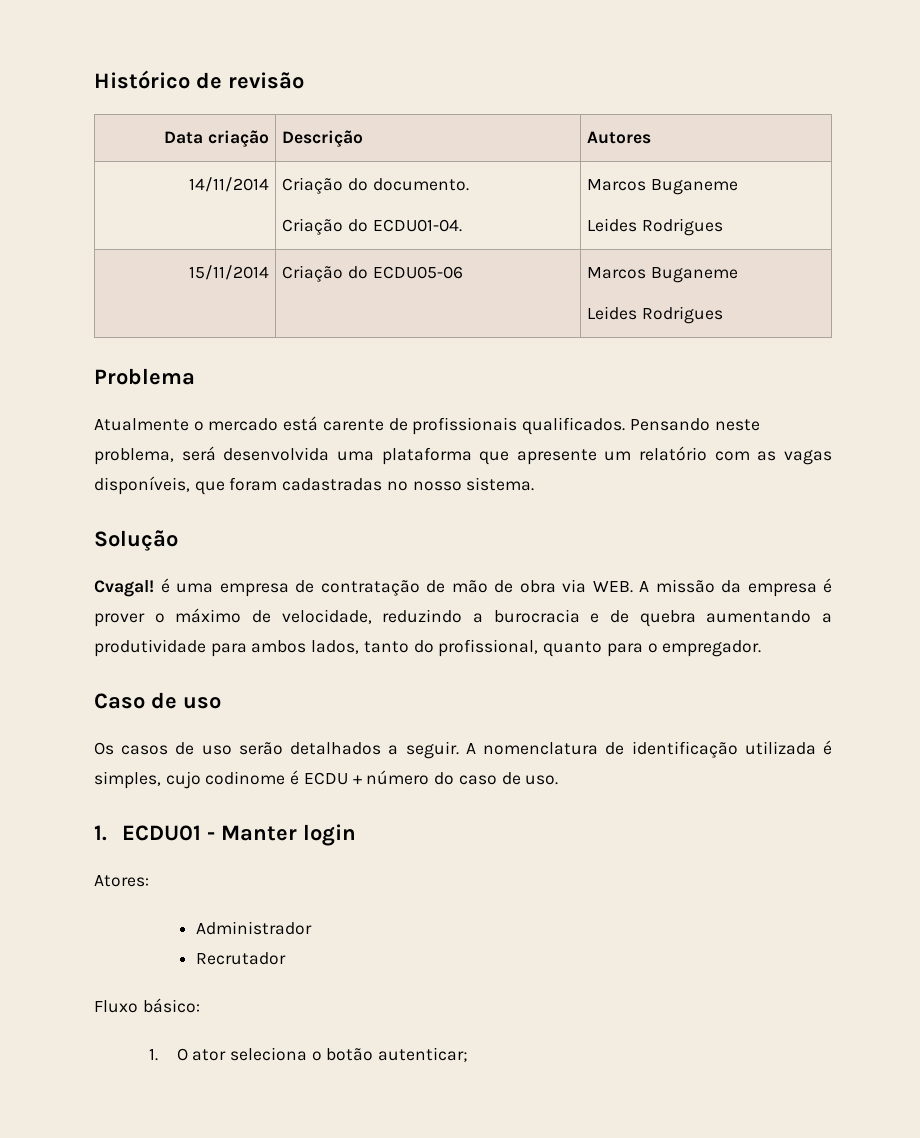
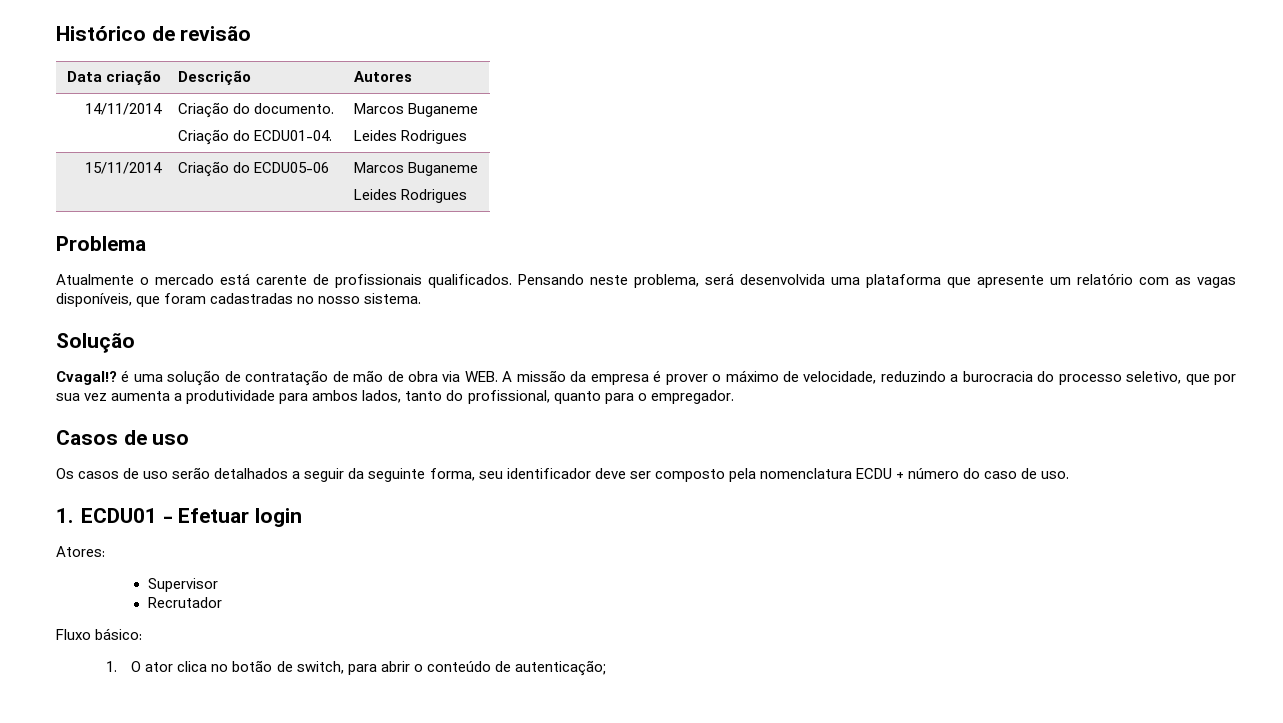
- Cvagal! é uma empresa de contratação de mão de obra via WEB. A missão da empresa é prover o máximo de velocidade, reduzindo a burocracia e de quebra aumentando a produtividade para ambos lados, tanto do profissional, quanto para o empregador.
+ Cvagal!? é uma solução de contratação de mão de obra via WEB. A missão da empresa é prover o máximo de velocidade, reduzindo a burocracia do processo seletivo, que por sua vez aumenta a produtividade para ambos lados, tanto do profissional, quanto para o empregador.
- Caso de uso
+ Casos de uso
- Os casos de uso serão detalhados a seguir. A nomenclatura de identificação utilizada é simples, cujo codinome é ECDU + número do caso de uso.
+ Os casos de uso serão detalhados a seguir da seguinte forma, seu identificador deve ser composto pela nomenclatura ECDU + número do caso de uso.
- 1. ECDU01 - Manter login
+ 1. ECDU01 - Efetuar login
- Administrador
+ Supervisor
- 1. O ator seleciona o botão autenticar;
+ 1. O ator clica no botão de switch, para abrir o conteúdo de autenticação;

